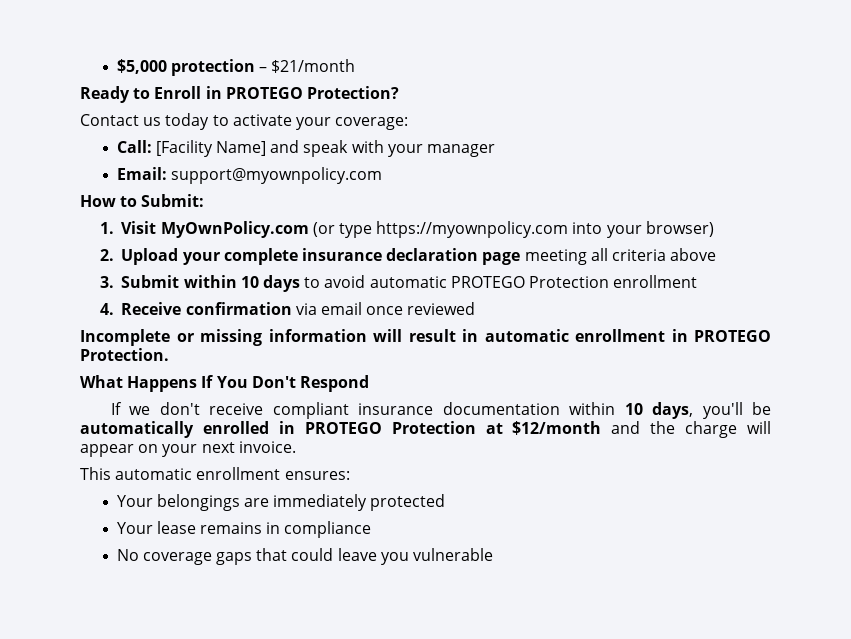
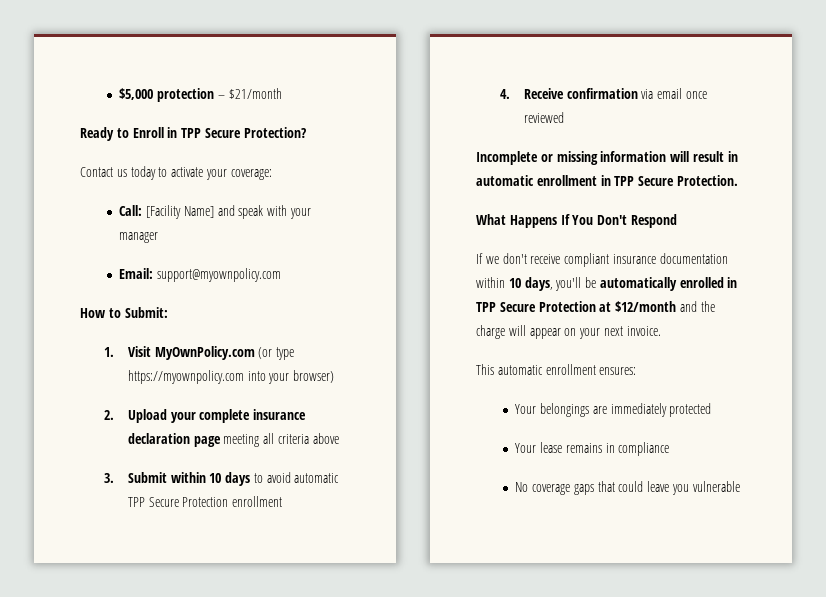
- Ready to Enroll in PROTEGO Protection?
+ Ready to Enroll in TPP Secure Protection?
- 3. Submit within 10 days to avoid automatic PROTEGO Protection enrollment
+ 3. Submit within 10 days to avoid automatic TPP Secure Protection enrollment
- Incomplete or missing information will result in automatic enrollment in PROTEGO Protection.
+ Incomplete or missing information will result in automatic enrollment in TPP Secure Protection.
- If we don't receive compliant insurance documentation within 10 days, you'll be automatically enrolled in PROTEGO Protection at $12/month and the charge will appear on your next invoice.
+ If we don't receive compliant insurance documentation within 10 days, you'll be automatically enrolled in TPP Secure Protection at $12/month and the charge will appear on your next invoice.

